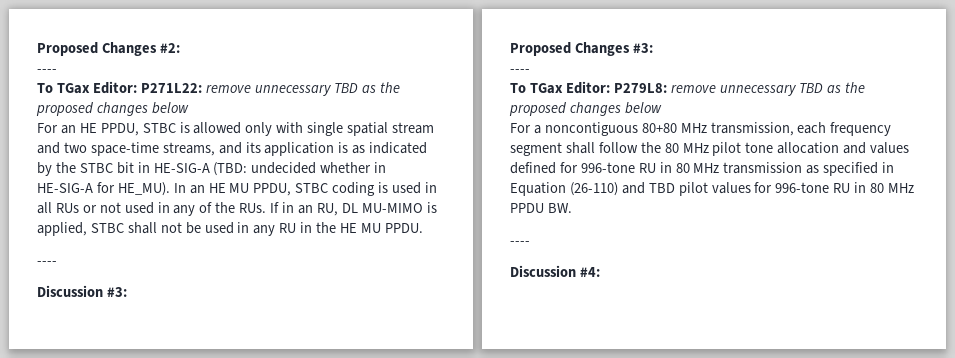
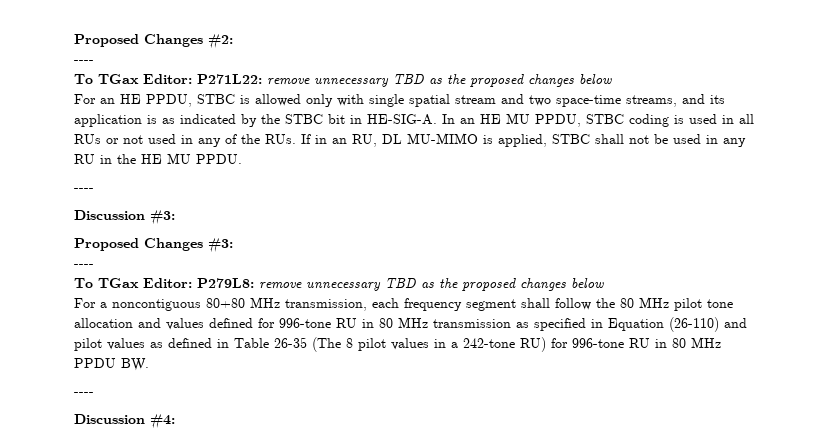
- For an HE PPDU, STBC is allowed only with single spatial stream and two space-time streams, and its application is as indicated by the STBC bit in HE-SIG-A (TBD: undecided whether in HE-SIG-A for HE_MU).
+ For an HE PPDU, STBC is allowed only with single spatial stream and two space-time streams, and its application is as indicated by the STBC bit in HE-SIG-A.
- For a noncontiguous 80+80 MHz transmission, each frequency segment shall follow the 80 MHz pilot tone allocation and values defined for 996-tone RU in 80 MHz transmission as specified in Equation (26-110) and TBD pilot values for 996-tone RU in 80 MHz PPDU BW.
+ For a noncontiguous 80+80 MHz transmission, each frequency segment shall follow the 80 MHz pilot tone allocation and values defined for 996-tone RU in 80 MHz transmission as specified in Equation (26-110) and pilot values as defined in Table 26-35 (The 8 pilot values in a 242-tone RU) for 996-tone RU in 80 MHz PPDU BW.

